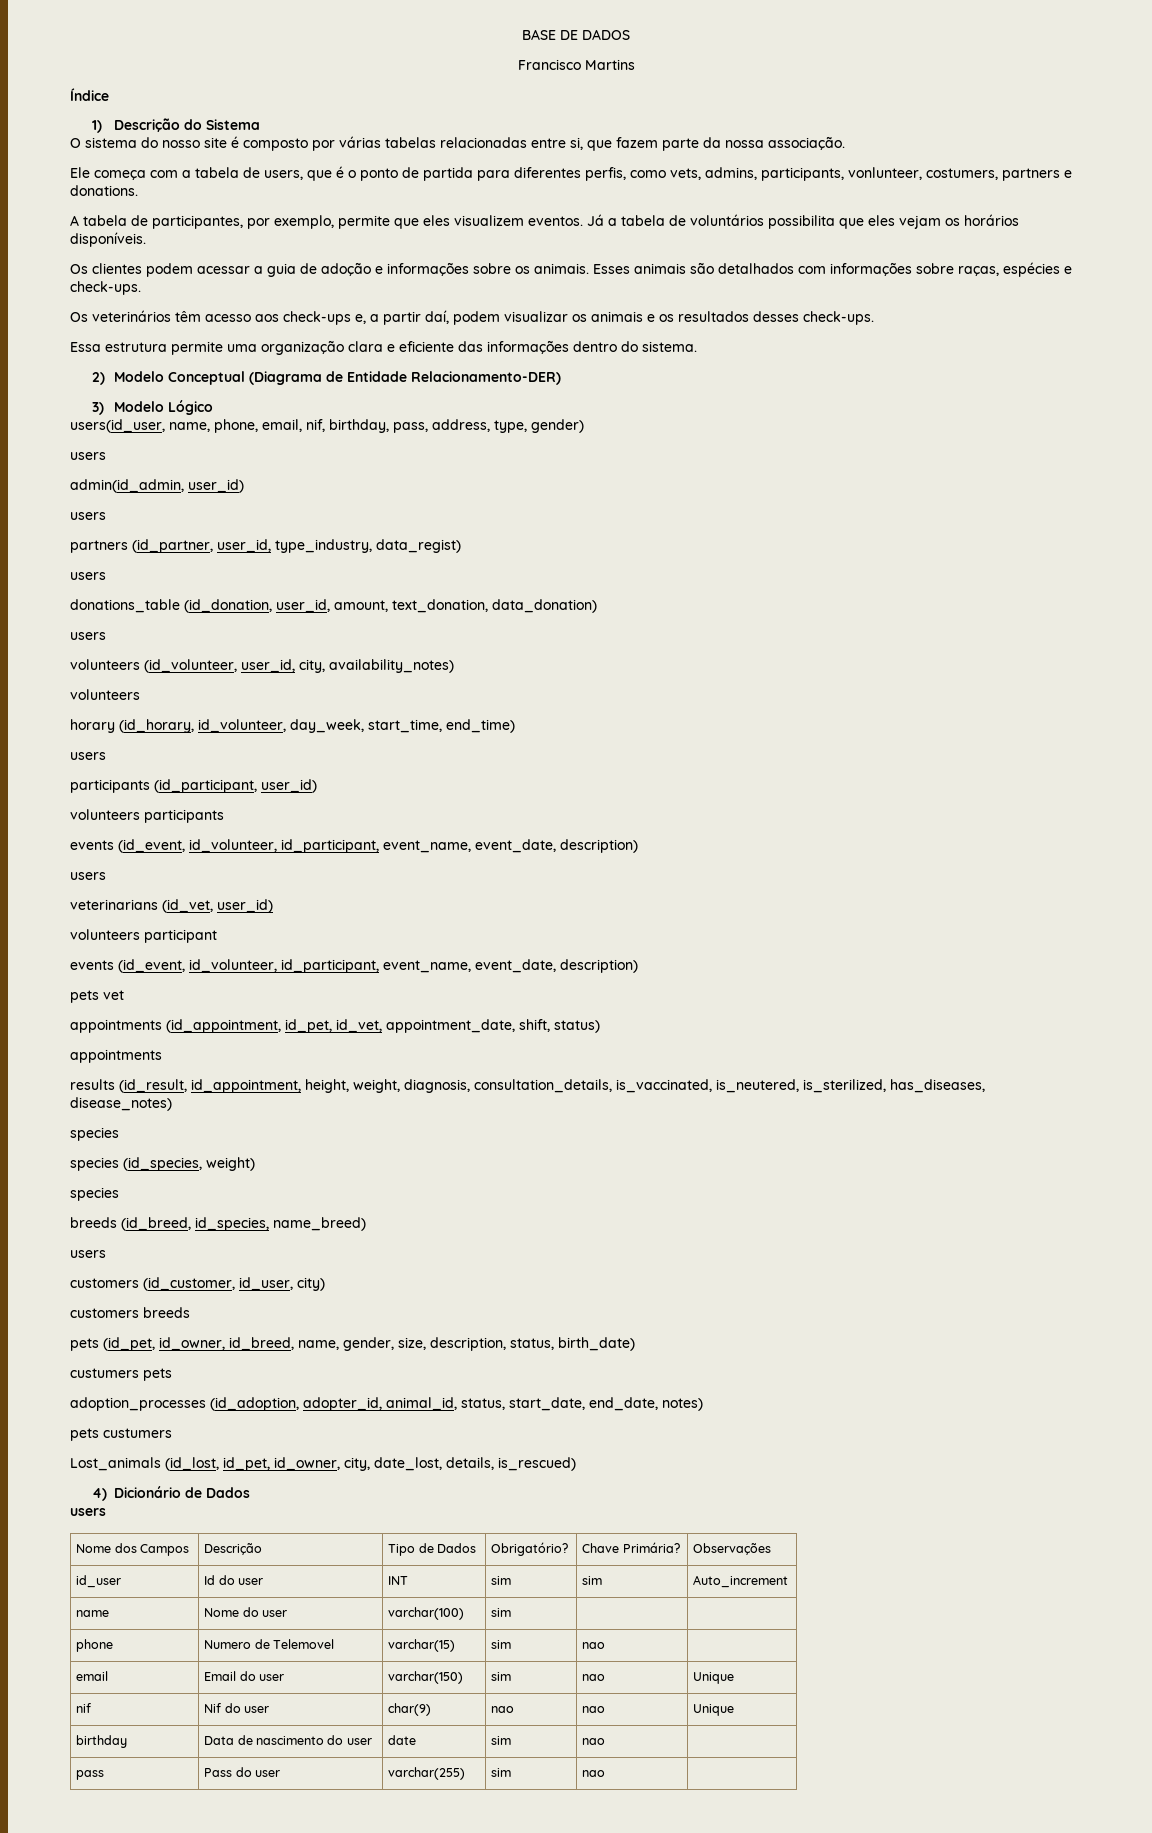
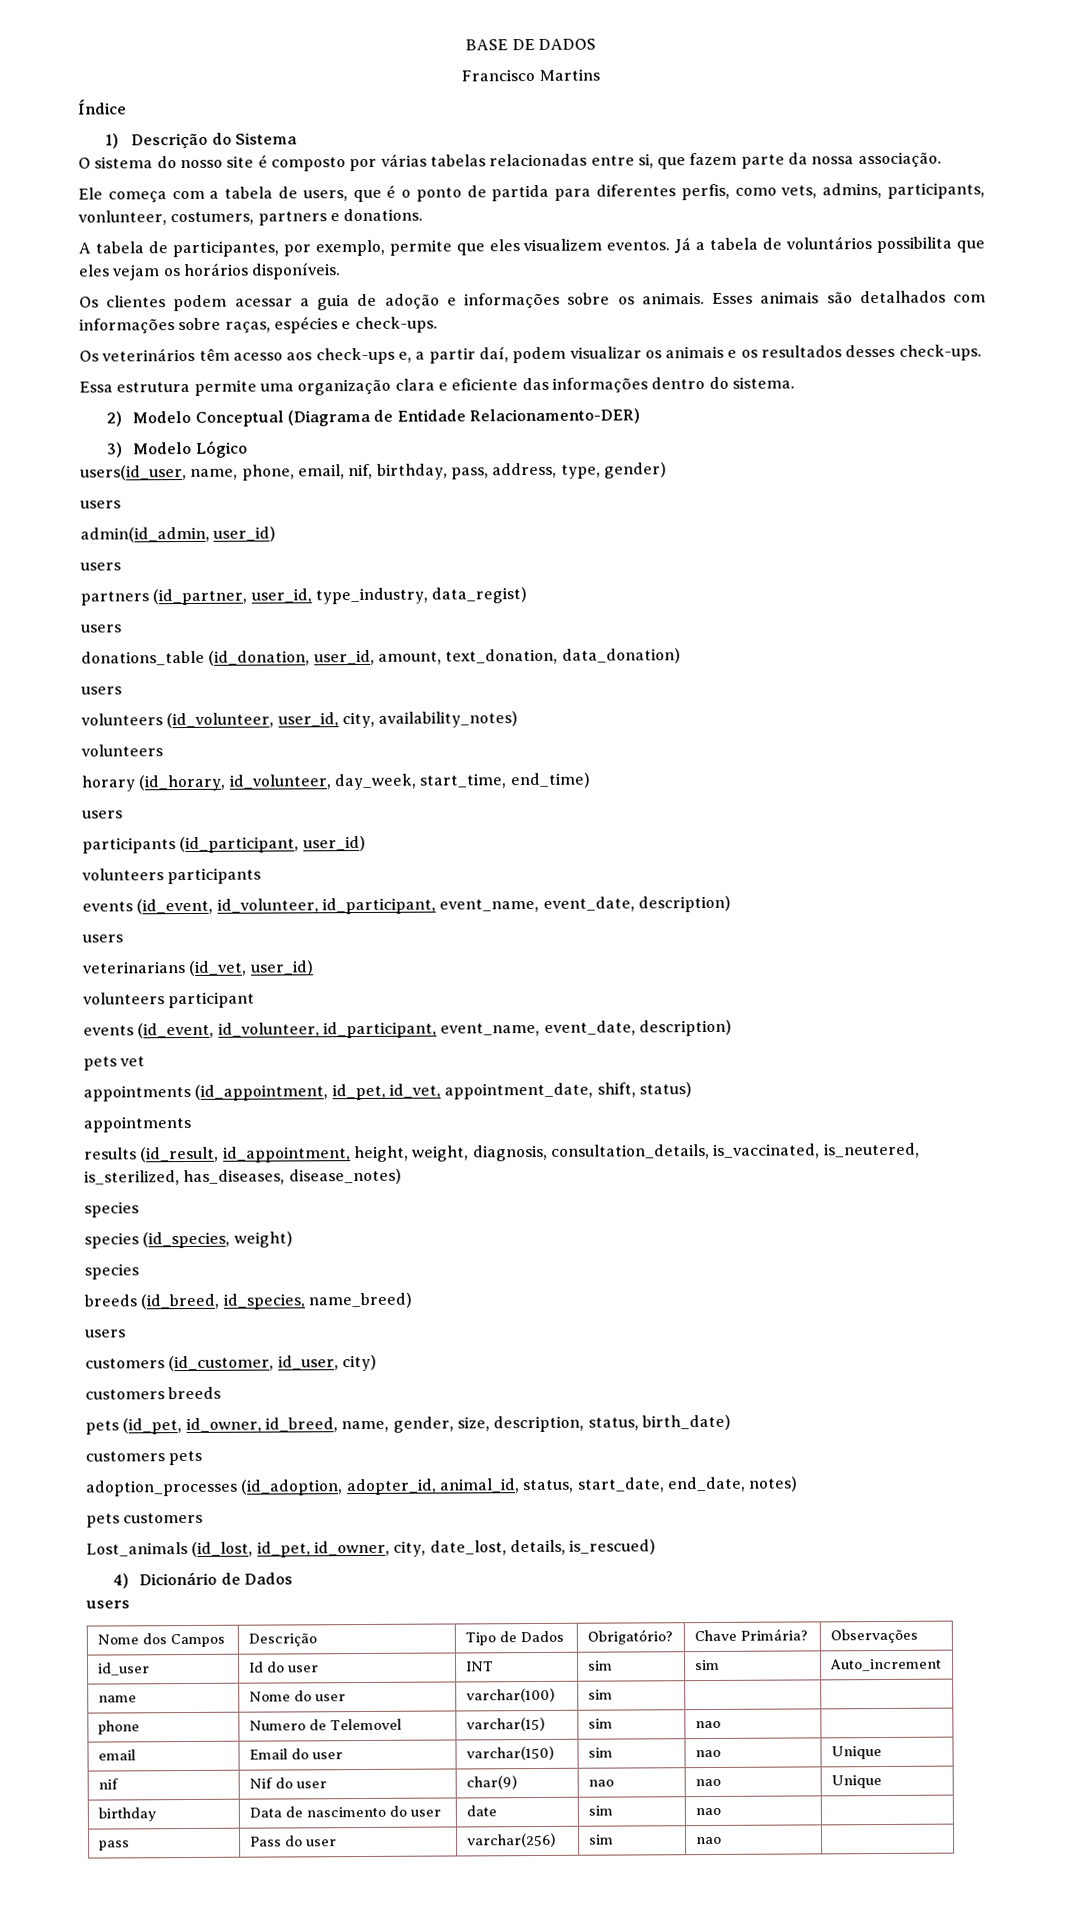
- custumers pets
+ customers pets
- pets custumers
+ pets customers
- pass | Pass do user | varchar(255) | sim | nao |
+ pass | Pass do user | varchar(256) | sim | nao |

